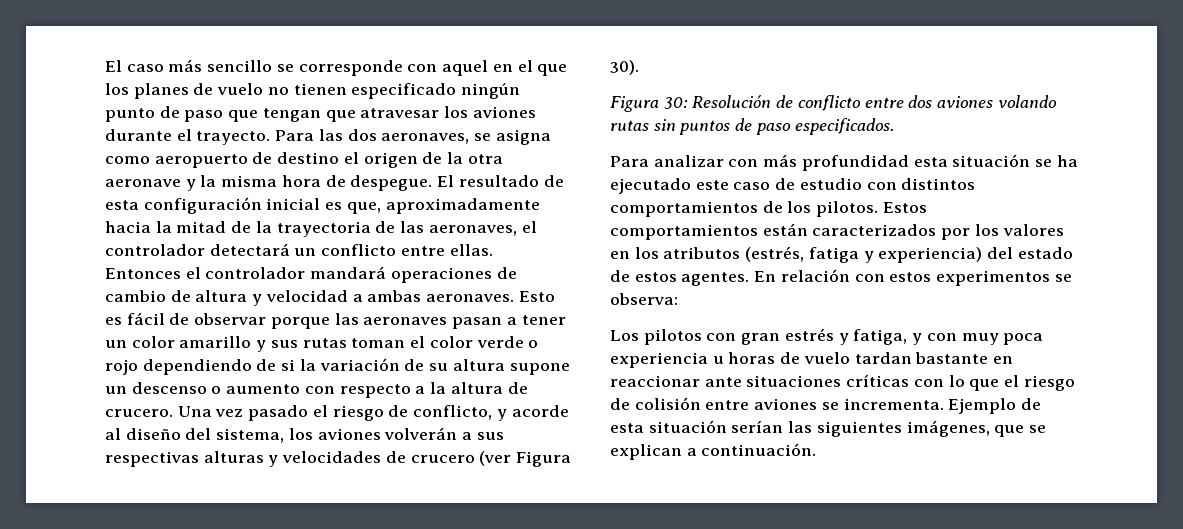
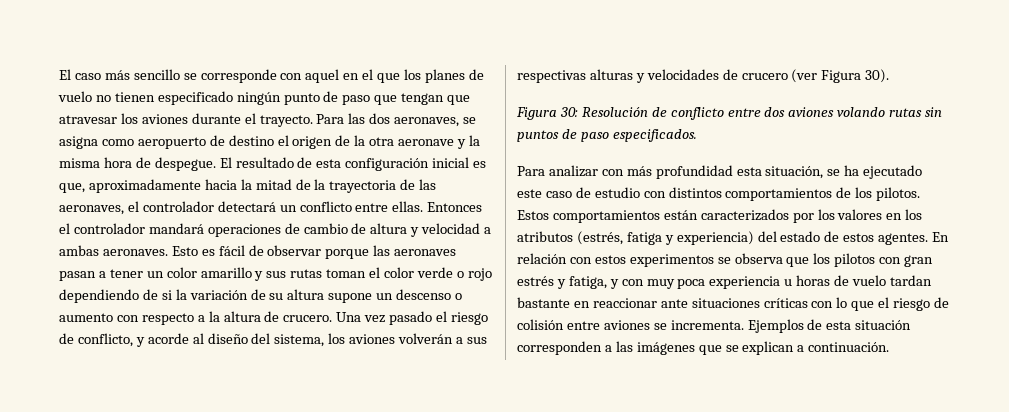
- Para analizar con más profundidad esta situación se ha ejecutado este caso de estudio con distintos comportamientos de los pilotos.
+ Para analizar con más profundidad esta situación, se ha ejecutado este caso de estudio con distintos comportamientos de los pilotos.
- En relación con estos experimentos se observa:
- Los pilotos con gran estrés y fatiga, y con muy poca experiencia u horas de vuelo tardan bastante en reaccionar ante situaciones críticas con lo que el riesgo de colisión entre aviones se incrementa.
+ En relación con estos experimentos se observa que los pilotos con gran estrés y fatiga, y con muy poca experiencia u horas de vuelo tardan bastante en reaccionar ante situaciones críticas con lo que el riesgo de colisión entre aviones se incrementa.
- Ejemplo de esta situación serían las siguientes imágenes, que se explican a continuación.
+ Ejemplos de esta situación corresponden a las imágenes que se explican a continuación.

